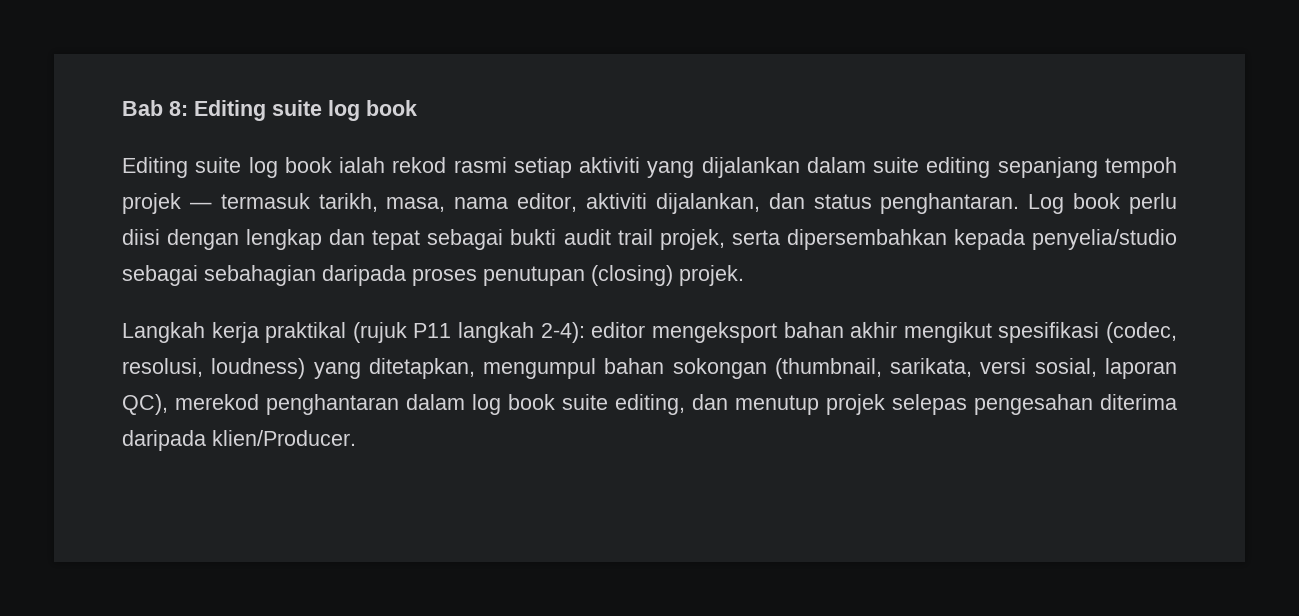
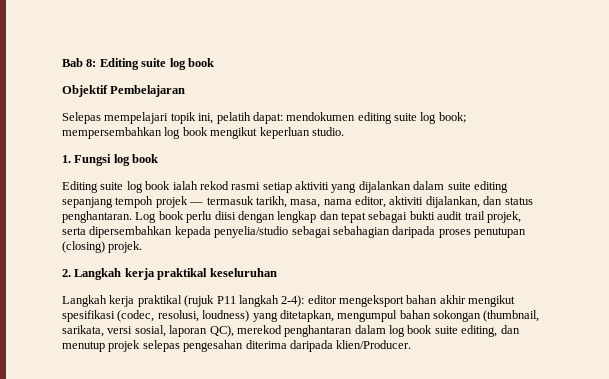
+ Objektif Pembelajaran
+ Selepas mempelajari topik ini, pelatih dapat: mendokumen editing suite log book; mempersembahkan log book mengikut keperluan studio.
+ 1. Fungsi log book
+ 2. Langkah kerja praktikal keseluruhan

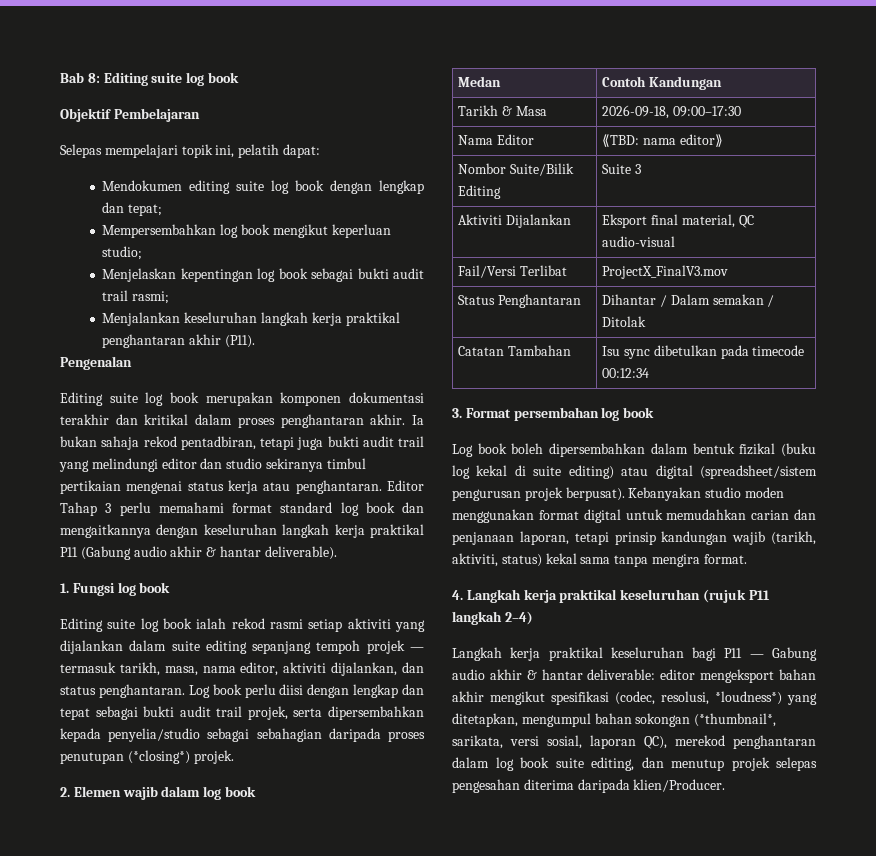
- Selepas mempelajari topik ini, pelatih dapat: mendokumen editing suite log book; mempersembahkan log book mengikut keperluan studio.
+ Selepas mempelajari topik ini, pelatih dapat:
+ Mendokumen editing suite log book dengan lengkap dan tepat;
+ Mempersembahkan log book mengikut keperluan studio;
+ Menjelaskan kepentingan log book sebagai bukti audit trail rasmi;
+ Menjalankan keseluruhan langkah kerja praktikal penghantaran akhir (P11).
+ Pengenalan
+ Editing suite log book merupakan komponen dokumentasi terakhir dan kritikal dalam proses penghantaran akhir. Ia bukan sahaja rekod pentadbiran, tetapi juga bukti audit trail yang melindungi editor dan studio sekiranya timbul pertikaian mengenai status kerja atau penghantaran. Editor Tahap 3 perlu memahami format standard log book dan mengaitkannya dengan keseluruhan langkah kerja praktikal P11 (Gabung audio akhir & hantar deliverable).
- Log book perlu diisi dengan lengkap dan tepat sebagai bukti audit trail projek, serta dipersembahkan kepada penyelia/studio sebagai sebahagian daripada proses penutupan (closing) projek.
+ Log book perlu diisi dengan lengkap dan tepat sebagai bukti audit trail projek, serta dipersembahkan kepada penyelia/studio sebagai sebahagian daripada proses penutupan (*closing*) projek.
- 2. Langkah kerja praktikal keseluruhan
- Langkah kerja praktikal (rujuk P11 langkah 2-4): editor mengeksport bahan akhir mengikut spesifikasi (codec, resolusi, loudness) yang ditetapkan, mengumpul bahan sokongan (thumbnail, sarikata, versi sosial, laporan QC), merekod penghantaran dalam log book suite editing, dan menutup projek selepas pengesahan diterima daripada klien/Producer.
+ 2. Elemen wajib dalam log book
+ Medan | Contoh Kandungan
+ Tarikh & Masa | 2026-09-18, 09:00–17:30
+ Nama Editor | ⟪TBD: nama editor⟫
+ Nombor Suite/Bilik Editing | Suite 3
+ Aktiviti Dijalankan | Eksport final material, QC audio-visual
+ Fail/Versi Terlibat | ProjectX_FinalV3.mov
+ Status Penghantaran | Dihantar / Dalam semakan / Ditolak
+ Catatan Tambahan | Isu sync dibetulkan pada timecode 00:12:34
+ 3. Format persembahan log book
+ Log book boleh dipersembahkan dalam bentuk fizikal (buku log kekal di suite editing) atau digital (spreadsheet/sistem pengurusan projek berpusat). Kebanyakan studio moden menggunakan format digital untuk memudahkan carian dan penjanaan laporan, tetapi prinsip kandungan wajib (tarikh, aktiviti, status) kekal sama tanpa mengira format.
+ 4. Langkah kerja praktikal keseluruhan (rujuk P11 langkah 2–4)
+ Langkah kerja praktikal keseluruhan bagi P11 — Gabung audio akhir & hantar deliverable: editor mengeksport bahan akhir mengikut spesifikasi (codec, resolusi, *loudness*) yang ditetapkan, mengumpul bahan sokongan (*thumbnail*, sarikata, versi sosial, laporan QC), merekod penghantaran dalam log book suite editing, dan menutup projek selepas pengesahan diterima daripada klien/Producer.

